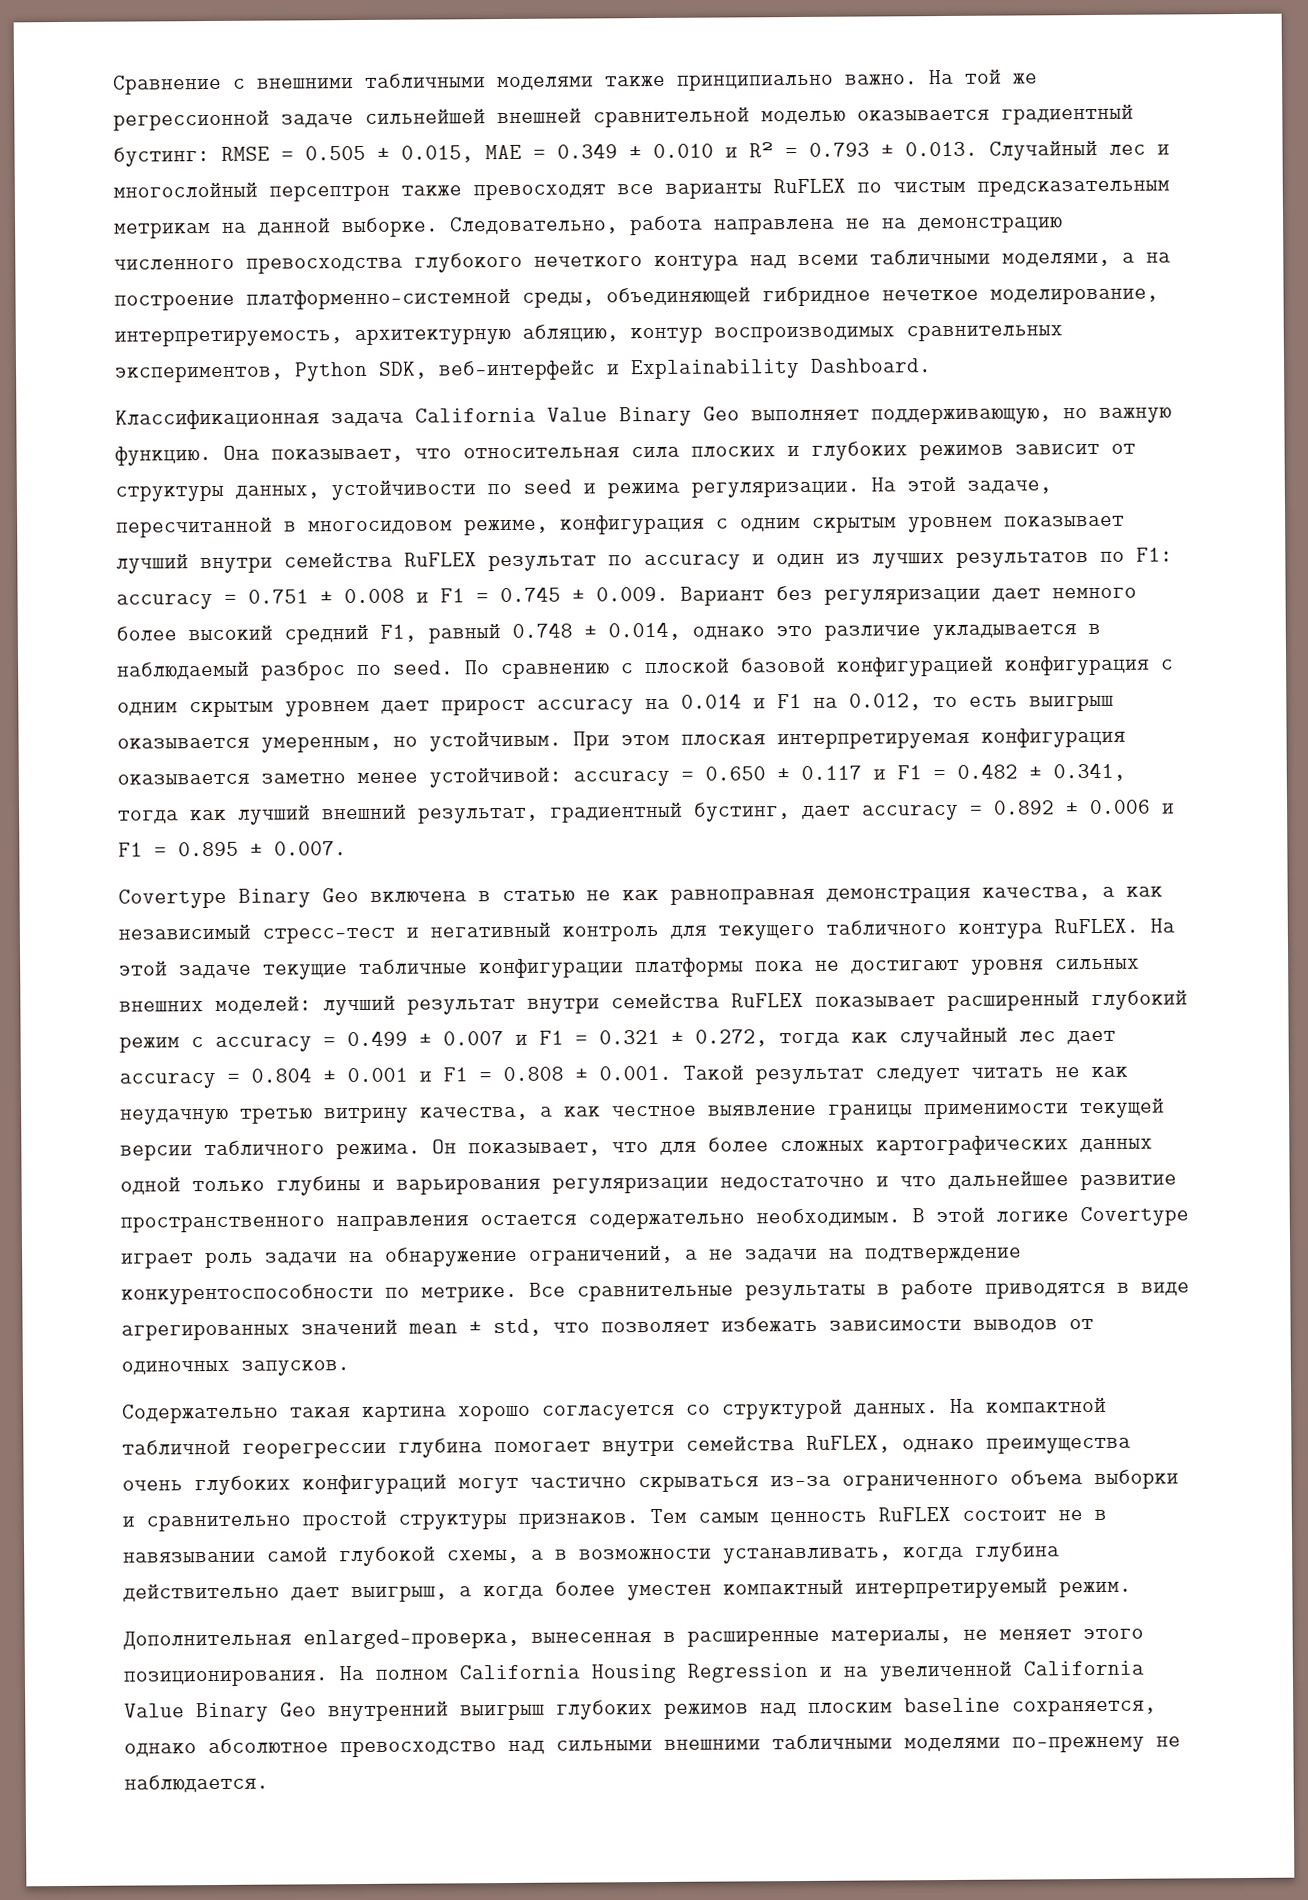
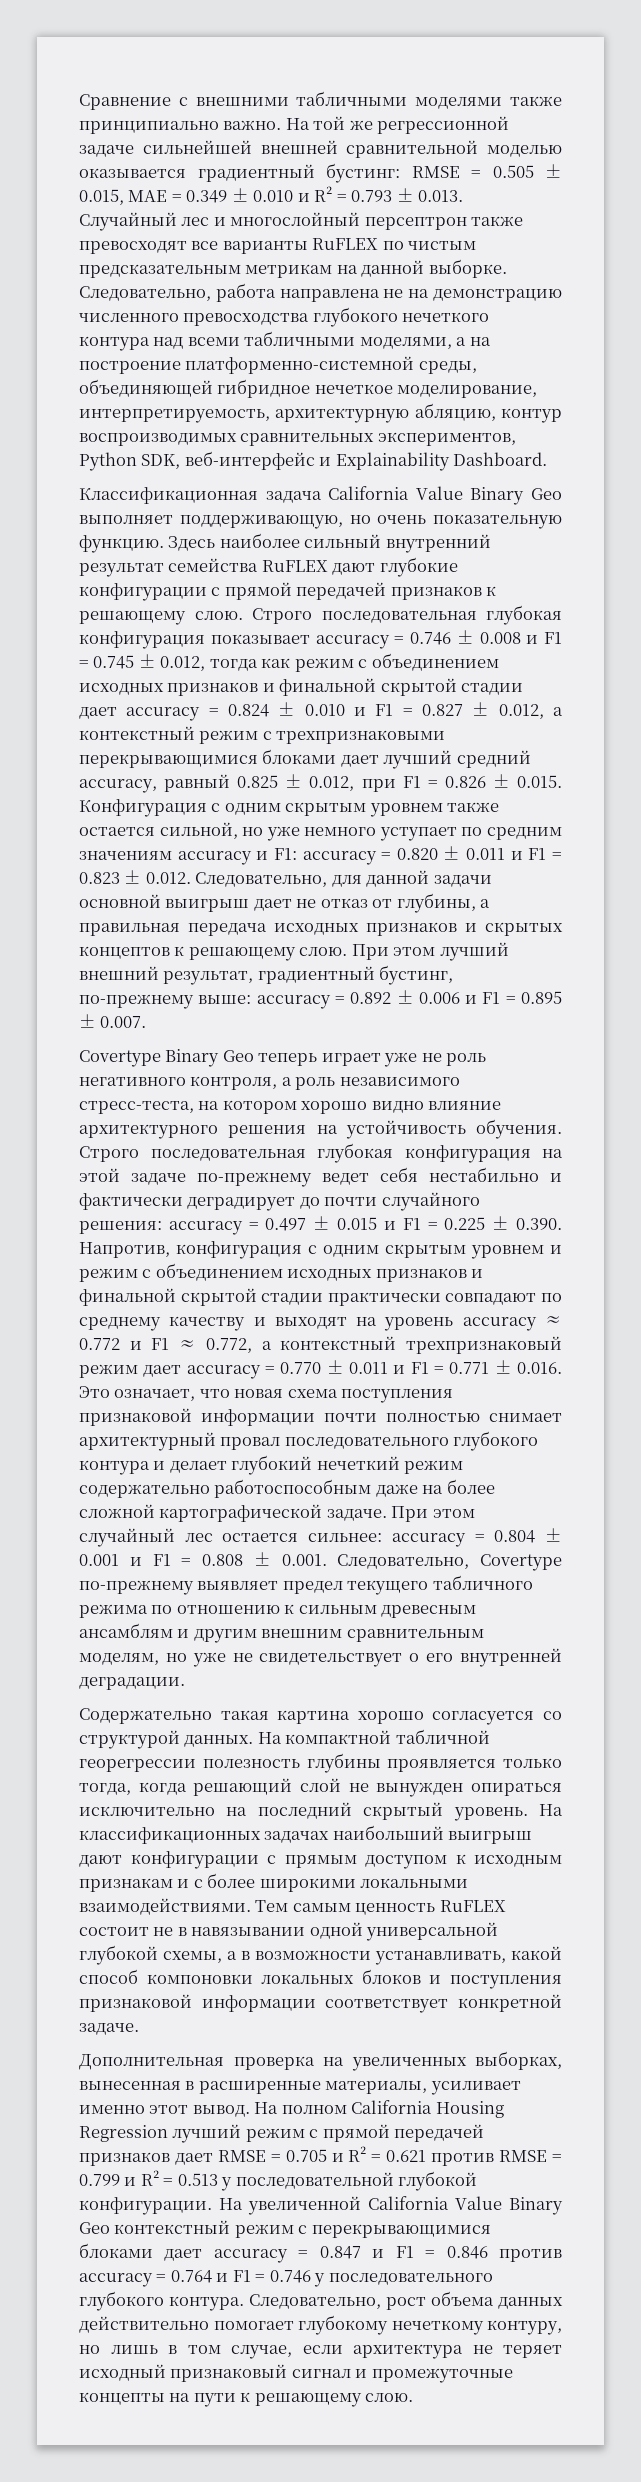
- Классификационная задача California Value Binary Geo выполняет поддерживающую, но важную функцию. Она показывает, что относительная сила плоских и глубоких режимов зависит от структуры данных, устойчивости по seed и режима регуляризации. На этой задаче, пересчитанной в многосидовом режиме, конфигурация с одним скрытым уровнем показывает лучший внутри семейства RuFLEX результат по accuracy и один из лучших результатов по F1: accuracy = 0.751 ± 0.008 и F1 = 0.745 ± 0.009. Вариант без регуляризации дает немного более высокий средний F1, равный 0.748 ± 0.014, однако это различие укладывается в наблюдаемый разброс по seed. По сравнению с плоской базовой конфигурацией конфигурация с одним скрытым уровнем дает прирост accuracy на 0.014 и F1 на 0.012, то есть выигрыш оказывается умеренным, но устойчивым. При этом плоская интерпретируемая конфигурация оказывается заметно менее устойчивой: accuracy = 0.650 ± 0.117 и F1 = 0.482 ± 0.341, тогда как лучший внешний результат, градиентный бустинг, дает accuracy = 0.892 ± 0.006 и F1 = 0.895 ± 0.007.
+ Классификационная задача California Value Binary Geo выполняет поддерживающую, но очень показательную функцию. Здесь наиболее сильный внутренний результат семейства RuFLEX дают глубокие конфигурации с прямой передачей признаков к решающему слою. Строго последовательная глубокая конфигурация показывает accuracy = 0.746 ± 0.008 и F1 = 0.745 ± 0.012, тогда как режим с объединением исходных признаков и финальной скрытой стадии дает accuracy = 0.824 ± 0.010 и F1 = 0.827 ± 0.012, а контекстный режим с трехпризнаковыми перекрывающимися блоками дает лучший средний accuracy, равный 0.825 ± 0.012, при F1 = 0.826 ± 0.015. Конфигурация с одним скрытым уровнем также остается сильной, но уже немного уступает по средним значениям accuracy и F1: accuracy = 0.820 ± 0.011 и F1 = 0.823 ± 0.012. Следовательно, для данной задачи основной выигрыш дает не отказ от глубины, а правильная передача исходных признаков и скрытых концептов к решающему слою. При этом лучший внешний результат, градиентный бустинг, по-прежнему выше: accuracy = 0.892 ± 0.006 и F1 = 0.895 ± 0.007.
- Covertype Binary Geo включена в статью не как равноправная демонстрация качества, а как независимый стресс-тест и негативный контроль для текущего табличного контура RuFLEX. На этой задаче текущие табличные конфигурации платформы пока не достигают уровня сильных внешних моделей: лучший результат внутри семейства RuFLEX показывает расширенный глубокий режим с accuracy = 0.499 ± 0.007 и F1 = 0.321 ± 0.272, тогда как случайный лес дает accuracy = 0.804 ± 0.001 и F1 = 0.808 ± 0.001. Такой результат следует читать не как неудачную третью витрину качества, а как честное выявление границы применимости текущей версии табличного режима. Он показывает, что для более сложных картографических данных одной только глубины и варьирования регуляризации недостаточно и что дальнейшее развитие пространственного направления остается содержательно необходимым. В этой логике Covertype играет роль задачи на обнаружение ограничений, а не задачи на подтверждение конкурентоспособности по метрике. Все сравнительные результаты в работе приводятся в виде агрегированных значений mean ± std, что позволяет избежать зависимости выводов от одиночных запусков.
+ Covertype Binary Geo теперь играет уже не роль негативного контроля, а роль независимого стресс-теста, на котором хорошо видно влияние архитектурного решения на устойчивость обучения. Строго последовательная глубокая конфигурация на этой задаче по-прежнему ведет себя нестабильно и фактически деградирует до почти случайного решения: accuracy = 0.497 ± 0.015 и F1 = 0.225 ± 0.390. Напротив, конфигурация с одним скрытым уровнем и режим с объединением исходных признаков и финальной скрытой стадии практически совпадают по среднему качеству и выходят на уровень accuracy ≈ 0.772 и F1 ≈ 0.772, а контекстный трехпризнаковый режим дает accuracy = 0.770 ± 0.011 и F1 = 0.771 ± 0.016. Это означает, что новая схема поступления признаковой информации почти полностью снимает архитектурный провал последовательного глубокого контура и делает глубокий нечеткий режим содержательно работоспособным даже на более сложной картографической задаче. При этом случайный лес остается сильнее: accuracy = 0.804 ± 0.001 и F1 = 0.808 ± 0.001. Следовательно, Covertype по-прежнему выявляет предел текущего табличного режима по отношению к сильным древесным ансамблям и другим внешним сравнительным моделям, но уже не свидетельствует о его внутренней деградации.
- На компактной табличной георегрессии глубина помогает внутри семейства RuFLEX, однако преимущества очень глубоких конфигураций могут частично скрываться из-за ограниченного объема выборки и сравнительно простой структуры признаков.
+ На компактной табличной георегрессии полезность глубины проявляется только тогда, когда решающий слой не вынужден опираться исключительно на последний скрытый уровень. На классификационных задачах наибольший выигрыш дают конфигурации с прямым доступом к исходным признакам и с более широкими локальными взаимодействиями.
- Тем самым ценность RuFLEX состоит не в навязывании самой глубокой схемы, а в возможности устанавливать, когда глубина действительно дает выигрыш, а когда более уместен компактный интерпретируемый режим.
- Дополнительная enlarged-проверка, вынесенная в расширенные материалы, не меняет этого позиционирования.
+ Тем самым ценность RuFLEX состоит не в навязывании одной универсальной глубокой схемы, а в возможности устанавливать, какой способ компоновки локальных блоков и поступления признаковой информации соответствует конкретной задаче.
+ Дополнительная проверка на увеличенных выборках, вынесенная в расширенные материалы, усиливает именно этот вывод.
- На полном California Housing Regression и на увеличенной California Value Binary Geo внутренний выигрыш глубоких режимов над плоским baseline сохраняется, однако абсолютное превосходство над сильными внешними табличными моделями по-прежнему не наблюдается.
+ На полном California Housing Regression лучший режим с прямой передачей признаков дает RMSE = 0.705 и R² = 0.621 против RMSE = 0.799 и R² = 0.513 у последовательной глубокой конфигурации. На увеличенной California Value Binary Geo контекстный режим с перекрывающимися блоками дает accuracy = 0.847 и F1 = 0.846 против accuracy = 0.764 и F1 = 0.746 у последовательного глубокого контура. Следовательно, рост объема данных действительно помогает глубокому нечеткому контуру, но лишь в том случае, если архитектура не теряет исходный признаковый сигнал и промежуточные концепты на пути к решающему слою.

